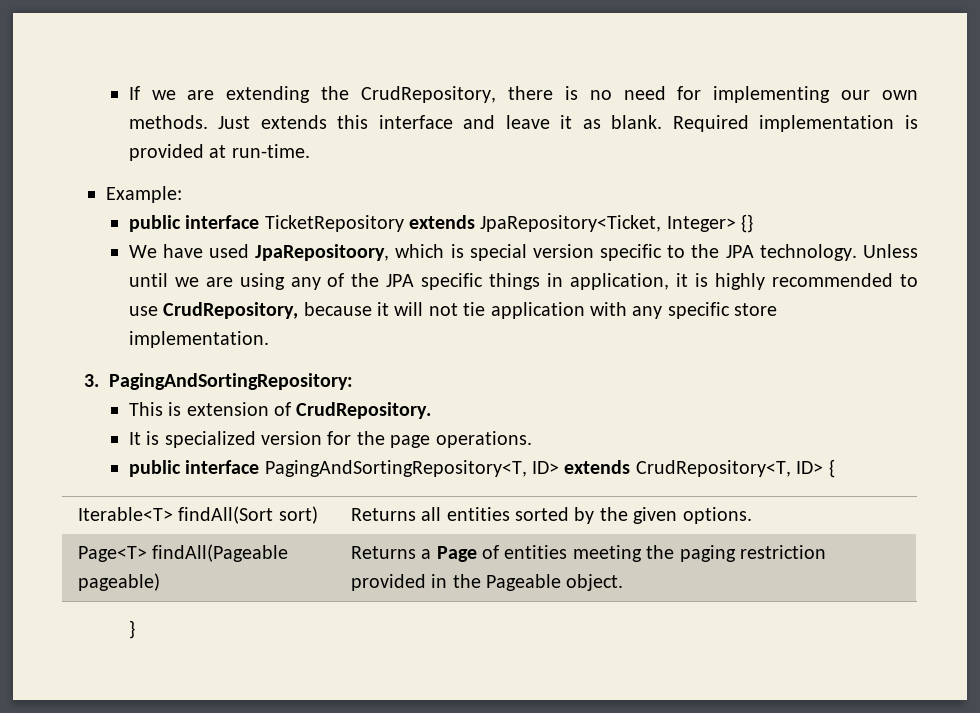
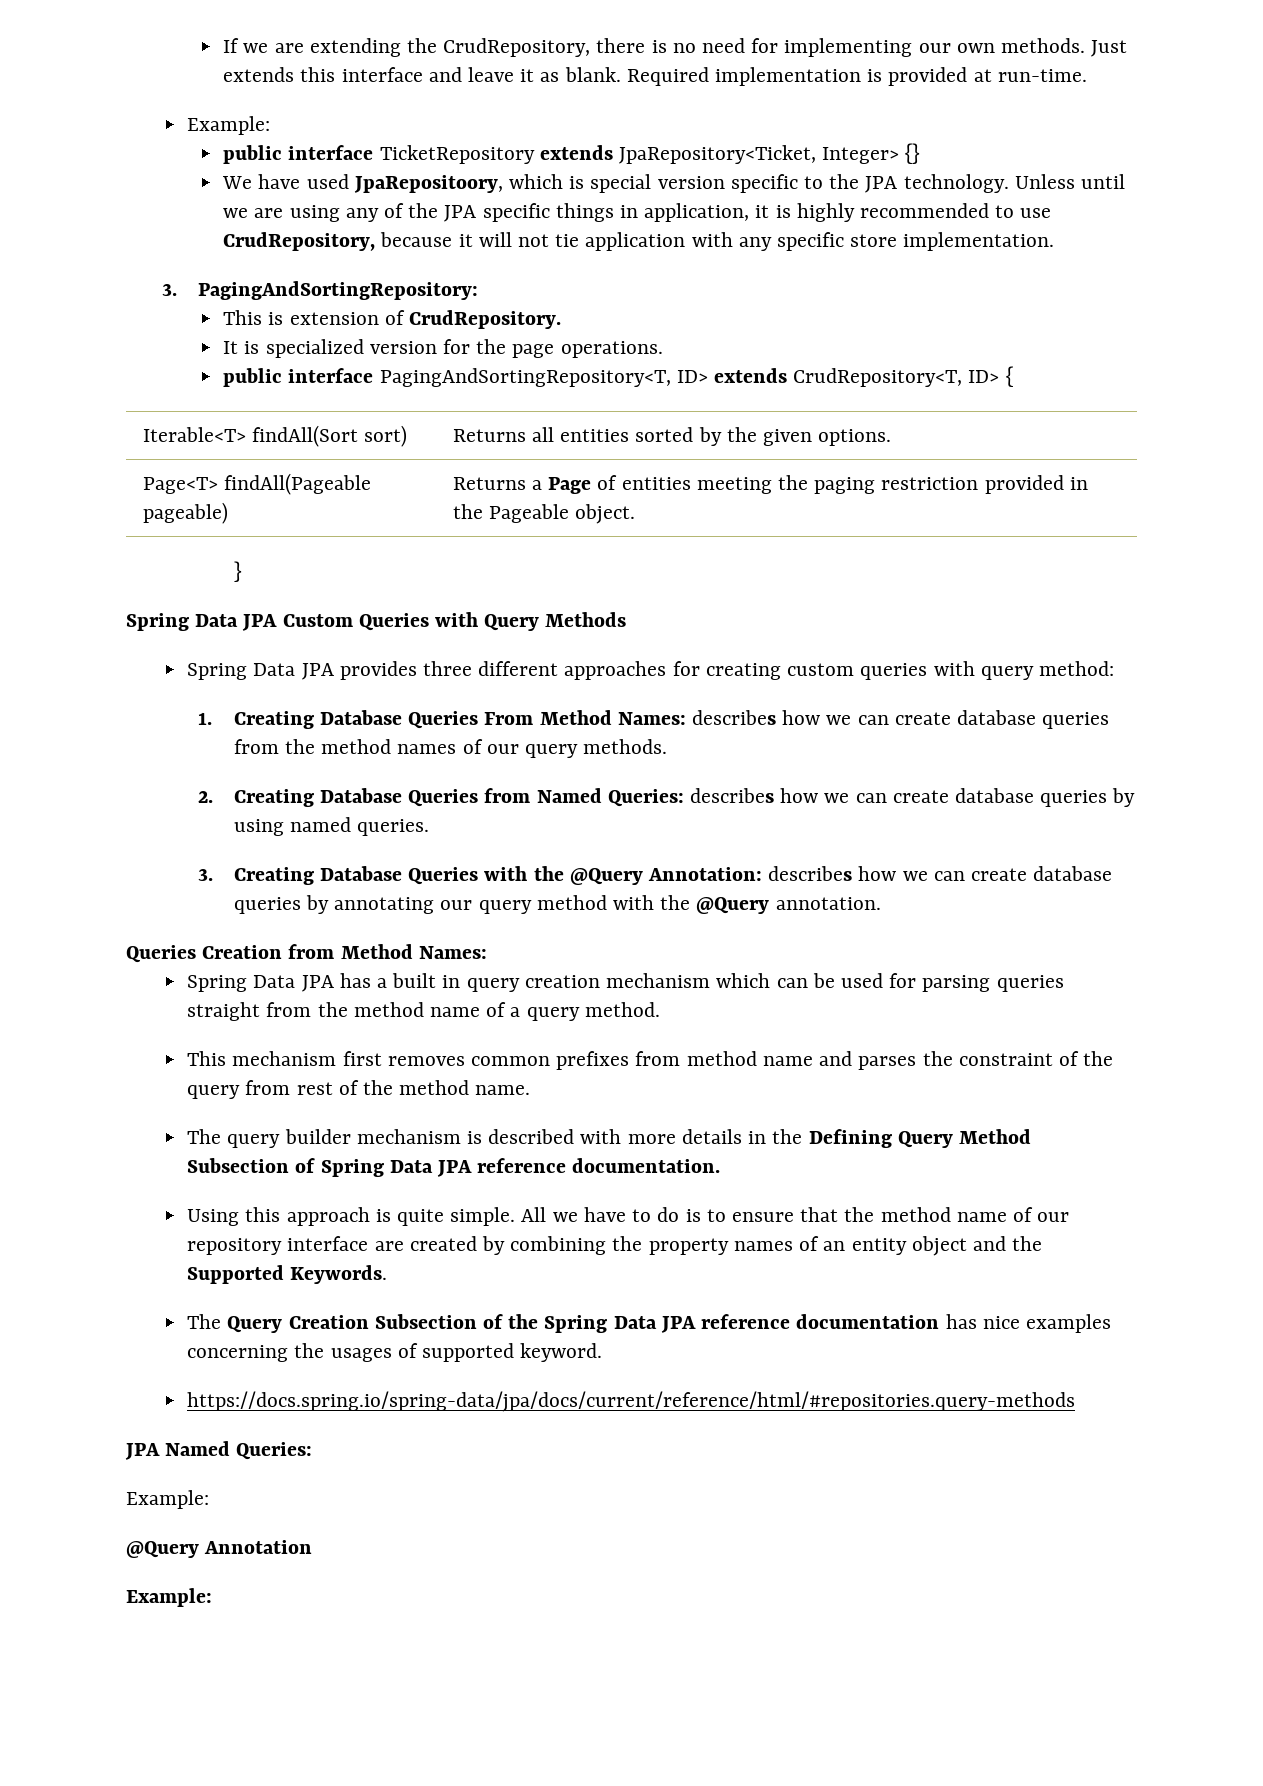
+ Spring Data JPA Custom Queries with Query Methods
+ Spring Data JPA provides three different approaches for creating custom queries with query method:
+ 1. Creating Database Queries From Method Names: describes how we can create database queries from the method names of our query methods.
+ 2. Creating Database Queries from Named Queries: describes how we can create database queries by using named queries.
+ 3. Creating Database Queries with the @Query Annotation: describes how we can create database queries by annotating our query method with the @Query annotation.
+ Queries Creation from Method Names:
+ Spring Data JPA has a built in query creation mechanism which can be used for parsing queries straight from the method name of a query method.
+ This mechanism first removes common prefixes from method name and parses the constraint of the query from rest of the method name.
+ The query builder mechanism is described with more details in the Defining Query Method Subsection of Spring Data JPA reference documentation.
+ Using this approach is quite simple. All we have to do is to ensure that the method name of our repository interface are created by combining the property names of an entity object and the Supported Keywords.
+ The Query Creation Subsection of the Spring Data JPA reference documentation has nice examples concerning the usages of supported keyword.
+ https://docs.spring.io/spring-data/jpa/docs/current/reference/html/#repositories.query-methods
+ JPA Named Queries:
+ Example:
+ @Query Annotation
+ Example:

